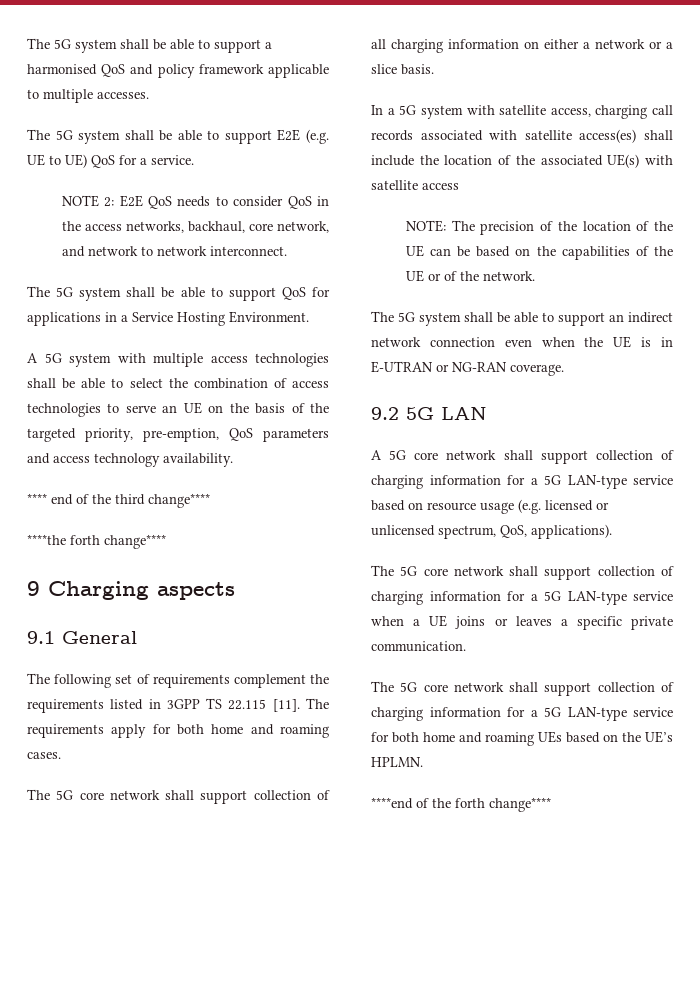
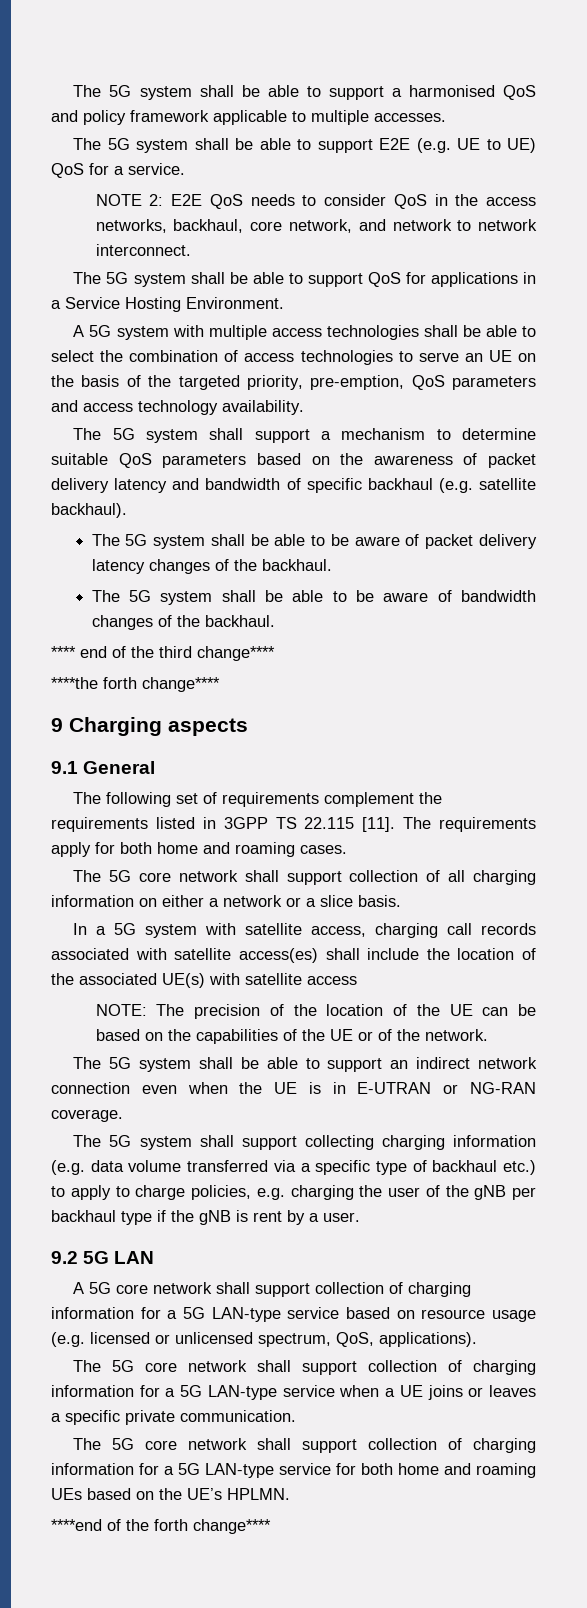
+ The 5G system shall support a mechanism to determine suitable QoS parameters based on the awareness of packet delivery latency and bandwidth of specific backhaul (e.g. satellite backhaul).
+ The 5G system shall be able to be aware of packet delivery latency changes of the backhaul.
+ The 5G system shall be able to be aware of bandwidth changes of the backhaul.
+ The 5G system shall support collecting charging information (e.g. data volume transferred via a specific type of backhaul etc.) to apply to charge policies, e.g. charging the user of the gNB per backhaul type if the gNB is rent by a user.

